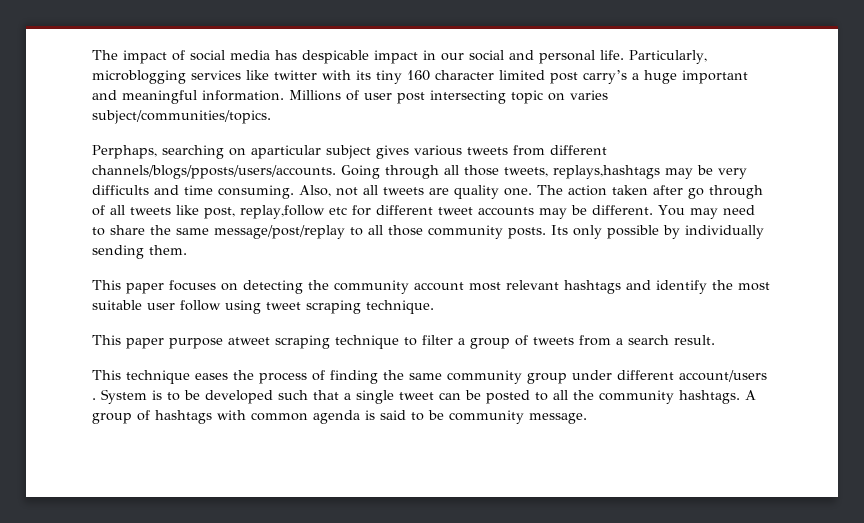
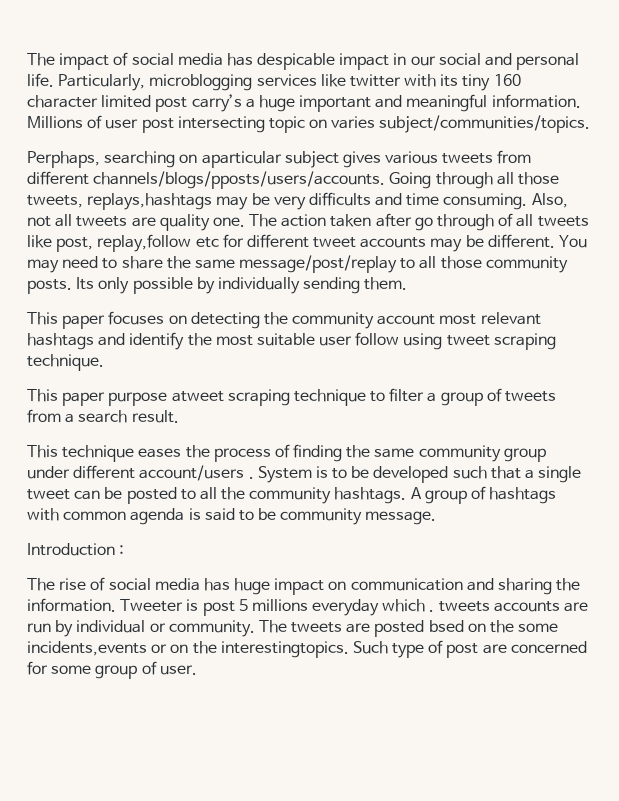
+ Introduction :
+ The rise of social media has huge impact on communication and sharing the information. Tweeter is post 5 millions everyday which . tweets accounts are run by individual or community. The tweets are posted bsed on the some incidents,events or on the interestingtopics. Such type of post are concerned for some group of user.

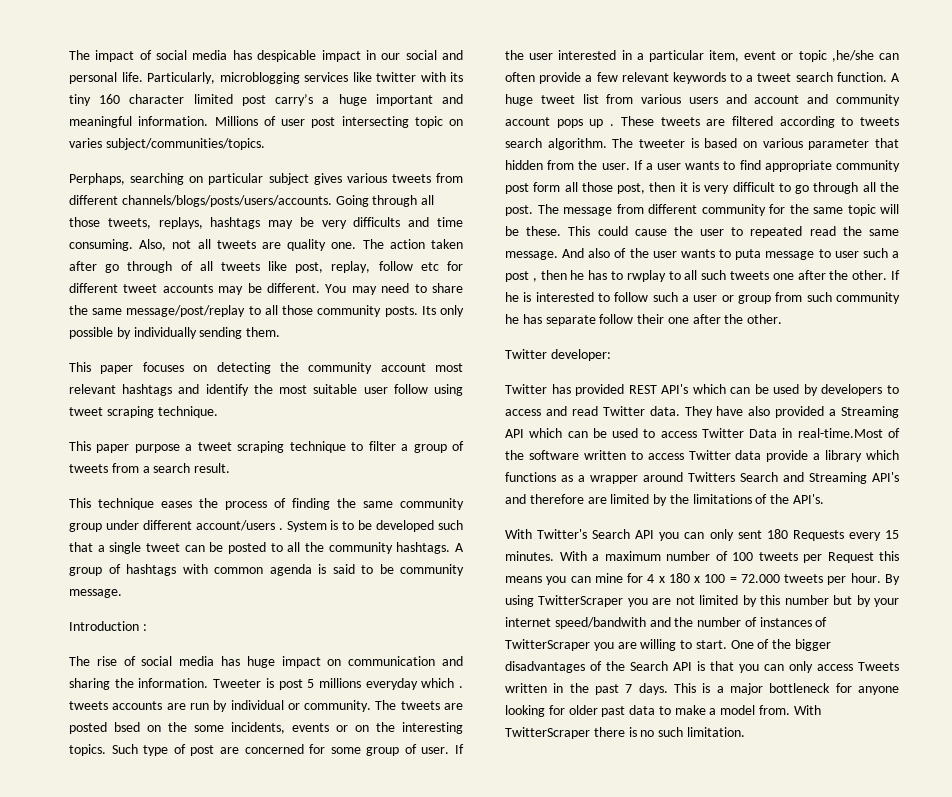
- Perphaps, searching on aparticular subject gives various tweets from different channels/blogs/pposts/users/accounts.
+ Perphaps, searching on particular subject gives various tweets from different channels/blogs/posts/users/accounts.
- Going through all those tweets, replays,hashtags may be very difficults and time consuming.
+ Going through all those tweets, replays, hashtags may be very difficults and time consuming.
- The action taken after go through of all tweets like post, replay,follow etc for different tweet accounts may be different.
+ The action taken after go through of all tweets like post, replay, follow etc for different tweet accounts may be different.
- This paper purpose atweet scraping technique to filter a group of tweets from a search result.
+ This paper purpose a tweet scraping technique to filter a group of tweets from a search result.
- The tweets are posted bsed on the some incidents,events or on the interestingtopics.
+ The tweets are posted bsed on the some incidents, events or on the interesting topics.
+ If the user interested in a particular item, event or topic ,he/she can often provide a few relevant keywords to a tweet search function. A huge tweet list from various users and account and community account pops up . These tweets are filtered according to tweets search algorithm. The tweeter is based on various parameter that hidden from the user. If a user wants to find appropriate community post form all those post, then it is very difficult to go through all the post. The message from different community for the same topic will be these. This could cause the user to repeated read the same message. And also of the user wants to puta message to user such a post , then he has to rwplay to all such tweets one after the other. If he is interested to follow such a user or group from such community he has separate follow their one after the other.
+ Twitter developer:
+ Twitter has provided REST API's which can be used by developers to access and read Twitter data. They have also provided a Streaming API which can be used to access Twitter Data in real-time.Most of the software written to access Twitter data provide a library which functions as a wrapper around Twitters Search and Streaming API's and therefore are limited by the limitations of the API's.
+ With Twitter's Search API you can only sent 180 Requests every 15 minutes. With a maximum number of 100 tweets per Request this means you can mine for 4 x 180 x 100 = 72.000 tweets per hour. By using TwitterScraper you are not limited by this number but by your internet speed/bandwith and the number of instances of TwitterScraper you are willing to start. One of the bigger disadvantages of the Search API is that you can only access Tweets written in the past 7 days. This is a major bottleneck for anyone looking for older past data to make a model from. With TwitterScraper there is no such limitation.

